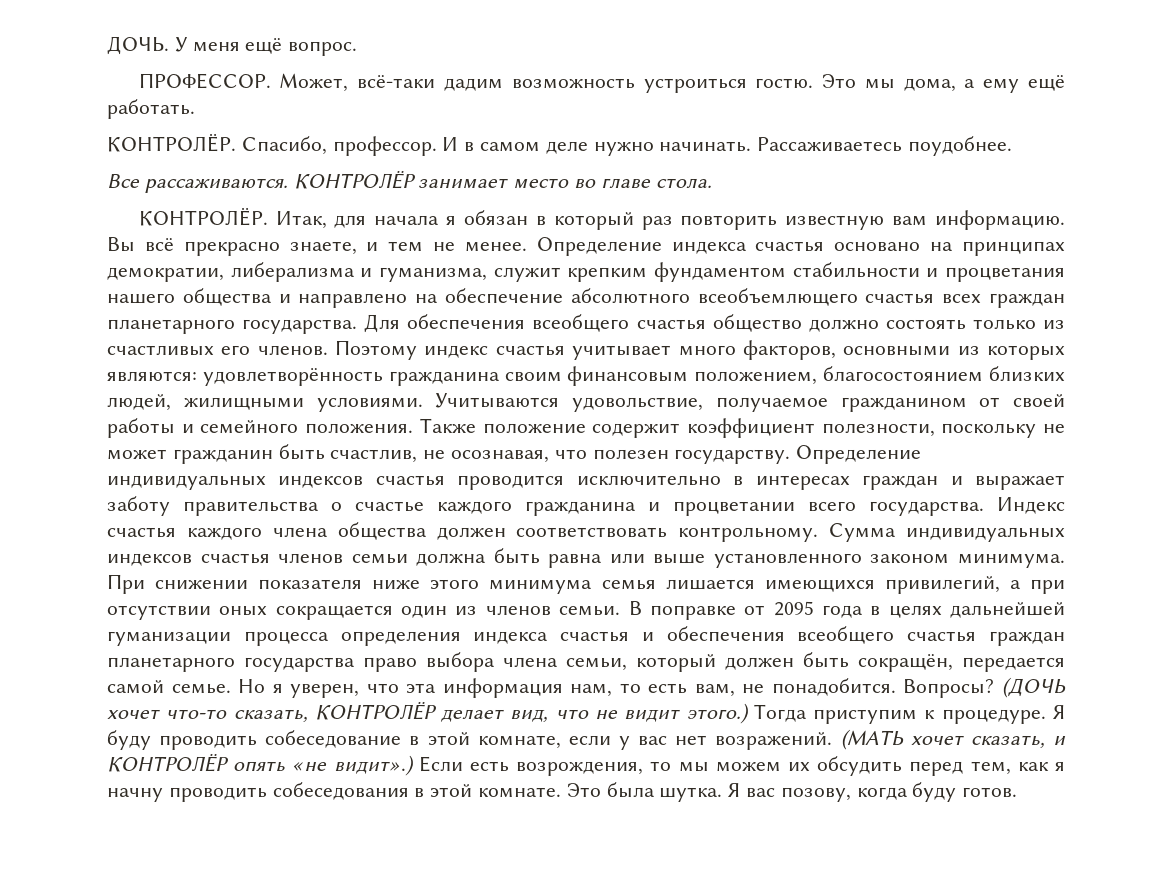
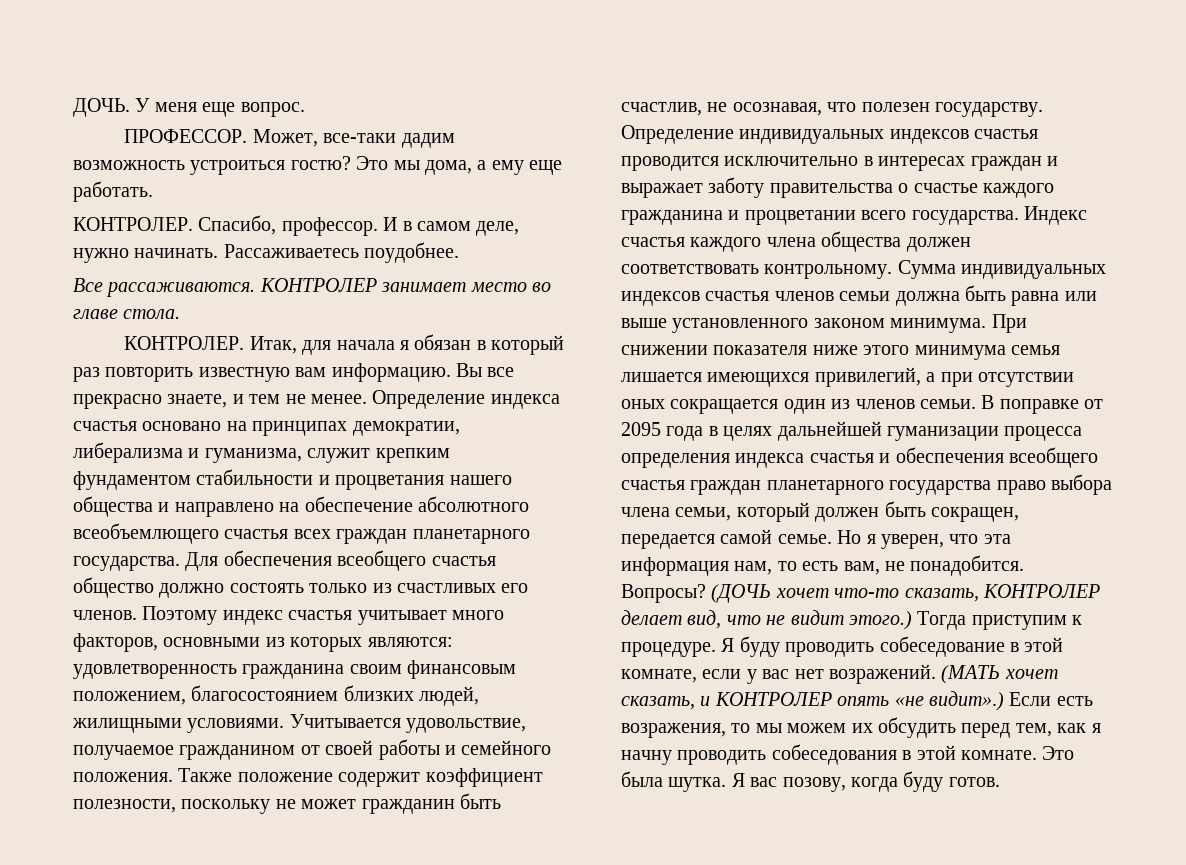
- У меня ещё вопрос.
+ У меня еще вопрос.
- Может, всё-таки дадим возможность устроиться гостю.
+ Может, все-таки дадим возможность устроиться гостю?
- Это мы дома, а ему ещё работать.
- КОНТРОЛЁР.
+ Это мы дома, а ему еще работать.
+ КОНТРОЛЕР.
- И в самом деле нужно начинать.
+ И в самом деле, нужно начинать.
- КОНТРОЛЁР занимает место во главе стола.
- КОНТРОЛЁР.
+ КОНТРОЛЕР занимает место во главе стола.
+ КОНТРОЛЕР.
- Вы всё прекрасно знаете, и тем не менее.
+ Вы все прекрасно знаете, и тем не менее.
- Поэтому индекс счастья учитывает много факторов, основными из которых являются: удовлетворённость гражданина своим финансовым положением, благосостоянием близких людей, жилищными условиями.
+ Поэтому индекс счастья учитывает много факторов, основными из которых являются: удовлетворенность гражданина своим финансовым положением, благосостоянием близких людей, жилищными условиями.
- Учитываются удовольствие, получаемое гражданином от своей работы и семейного положения.
+ Учитывается удовольствие, получаемое гражданином от своей работы и семейного положения.
- В поправке от 2095 года в целях дальнейшей гуманизации процесса определения индекса счастья и обеспечения всеобщего счастья граждан планетарного государства право выбора члена семьи, который должен быть сокращён, передается самой семье.
+ В поправке от 2095 года в целях дальнейшей гуманизации процесса определения индекса счастья и обеспечения всеобщего счастья граждан планетарного государства право выбора члена семьи, который должен быть сокращен, передается самой семье.
- (ДОЧЬ хочет что-то сказать, КОНТРОЛЁР делает вид, что не видит этого.)
+ (ДОЧЬ хочет что-то сказать, КОНТРОЛЕР делает вид, что не видит этого.)
- (МАТЬ хочет сказать, и КОНТРОЛЁР опять «не видит».)
+ (МАТЬ хочет сказать, и КОНТРОЛЕР опять «не видит».)
- Если есть возрождения, то мы можем их обсудить перед тем, как я начну проводить собеседования в этой комнате.
+ Если есть возражения, то мы можем их обсудить перед тем, как я начну проводить собеседования в этой комнате.

